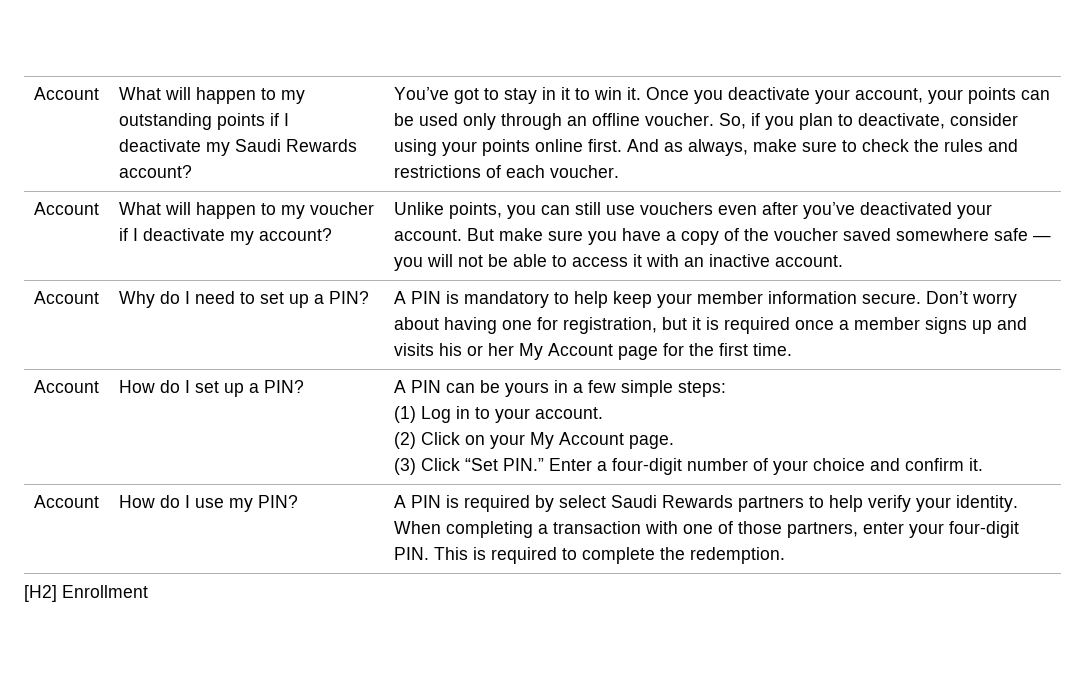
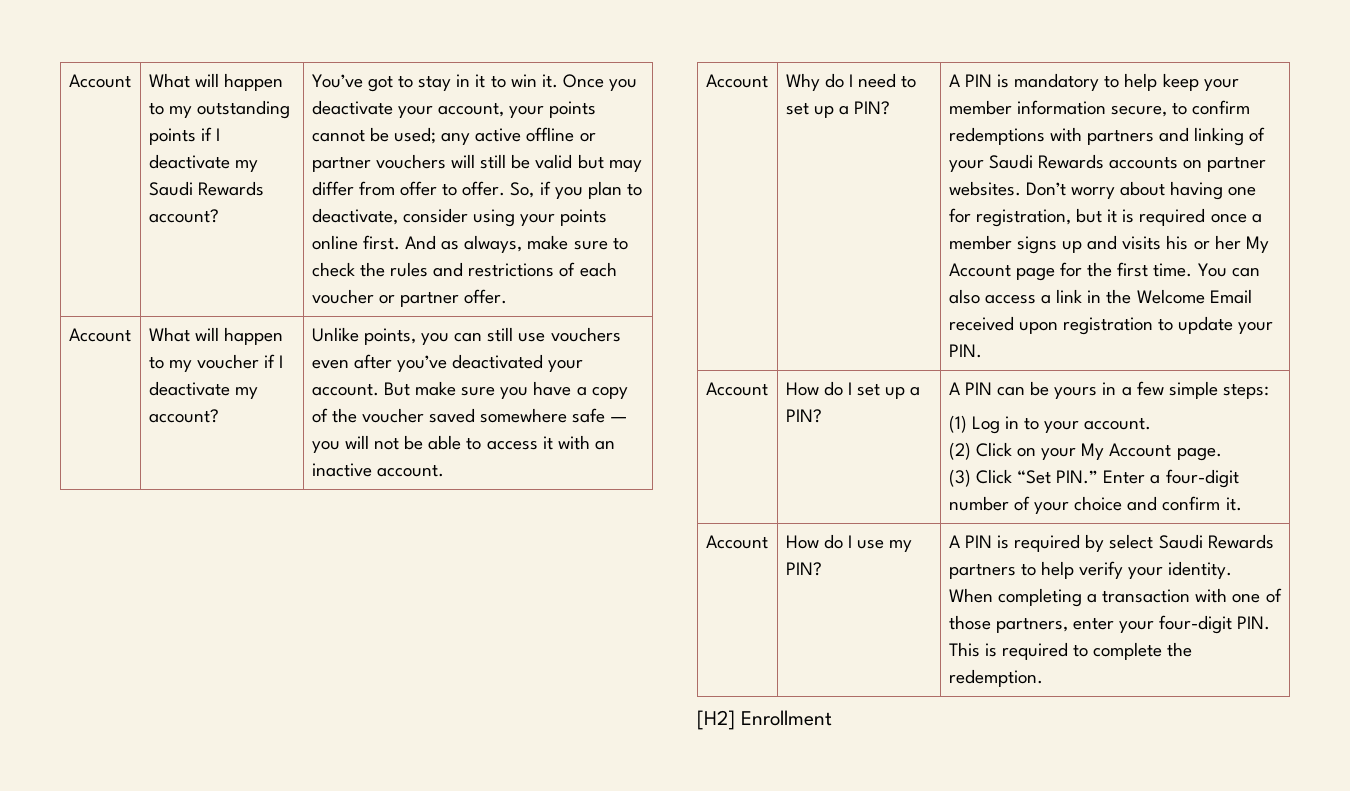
- Once you deactivate your account, your points can be used only through an offline voucher.
+ Once you deactivate your account, your points cannot be used; any active offline or partner vouchers will still be valid but may differ from offer to offer.
- And as always, make sure to check the rules and restrictions of each voucher.
+ And as always, make sure to check the rules and restrictions of each voucher or partner offer.
- A PIN is mandatory to help keep your member information secure.
+ A PIN is mandatory to help keep your member information secure, to confirm redemptions with partners and linking of your Saudi Rewards accounts on partner websites.
+ You can also access a link in the Welcome Email received upon registration to update your PIN.

